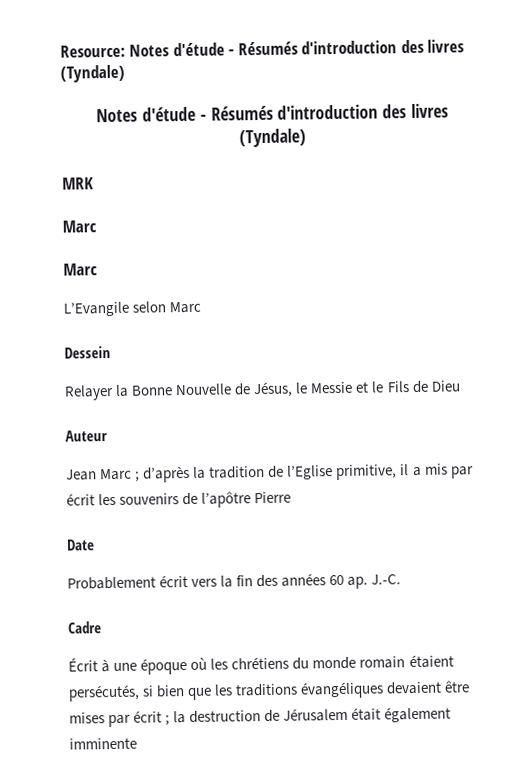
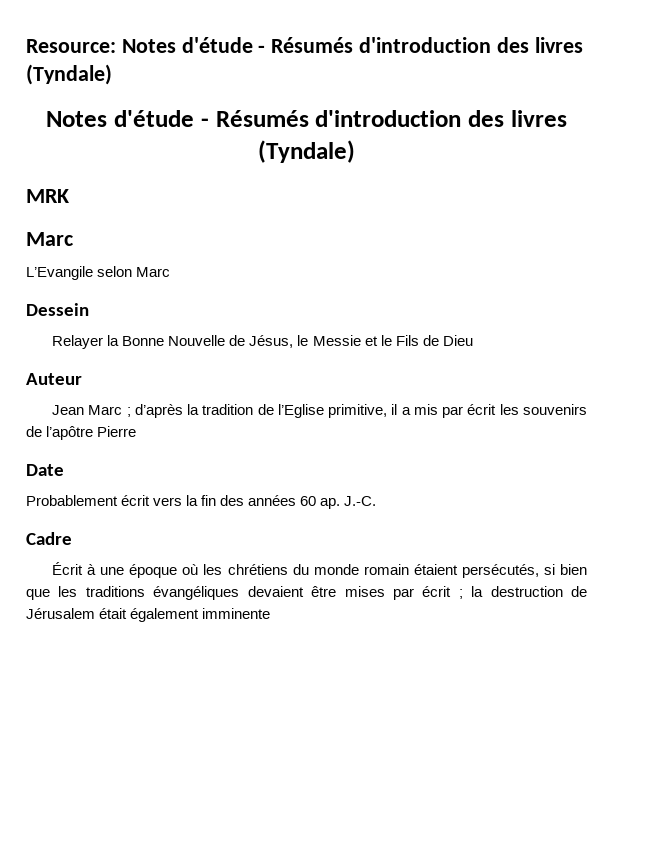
  MRK
- Marc

